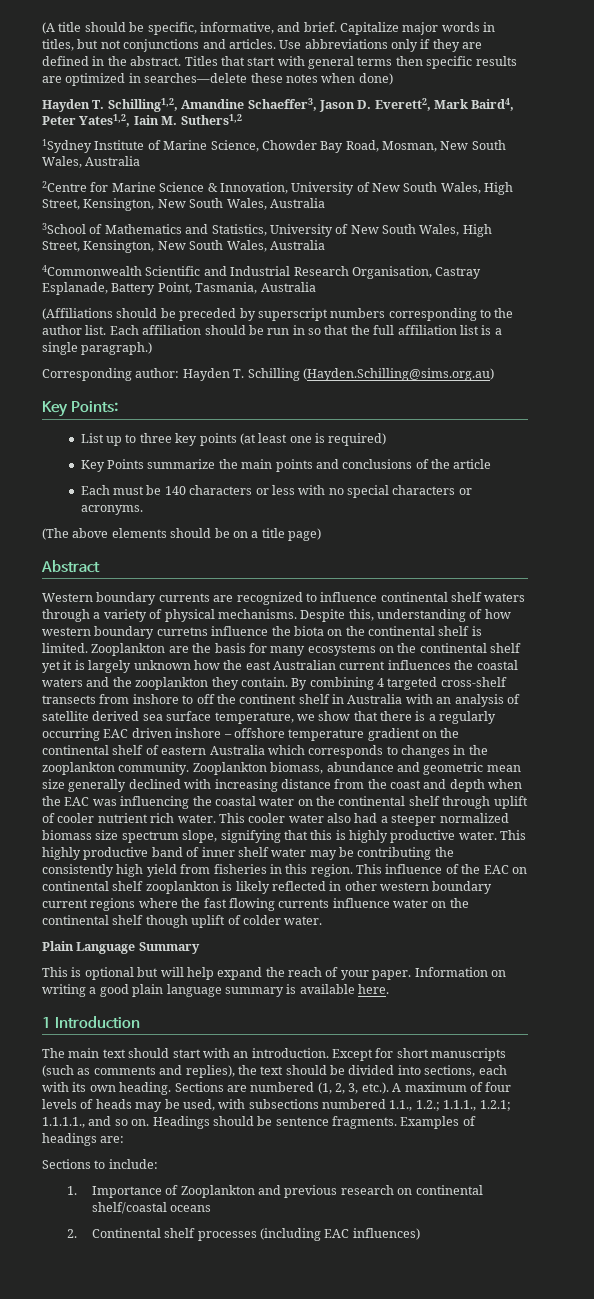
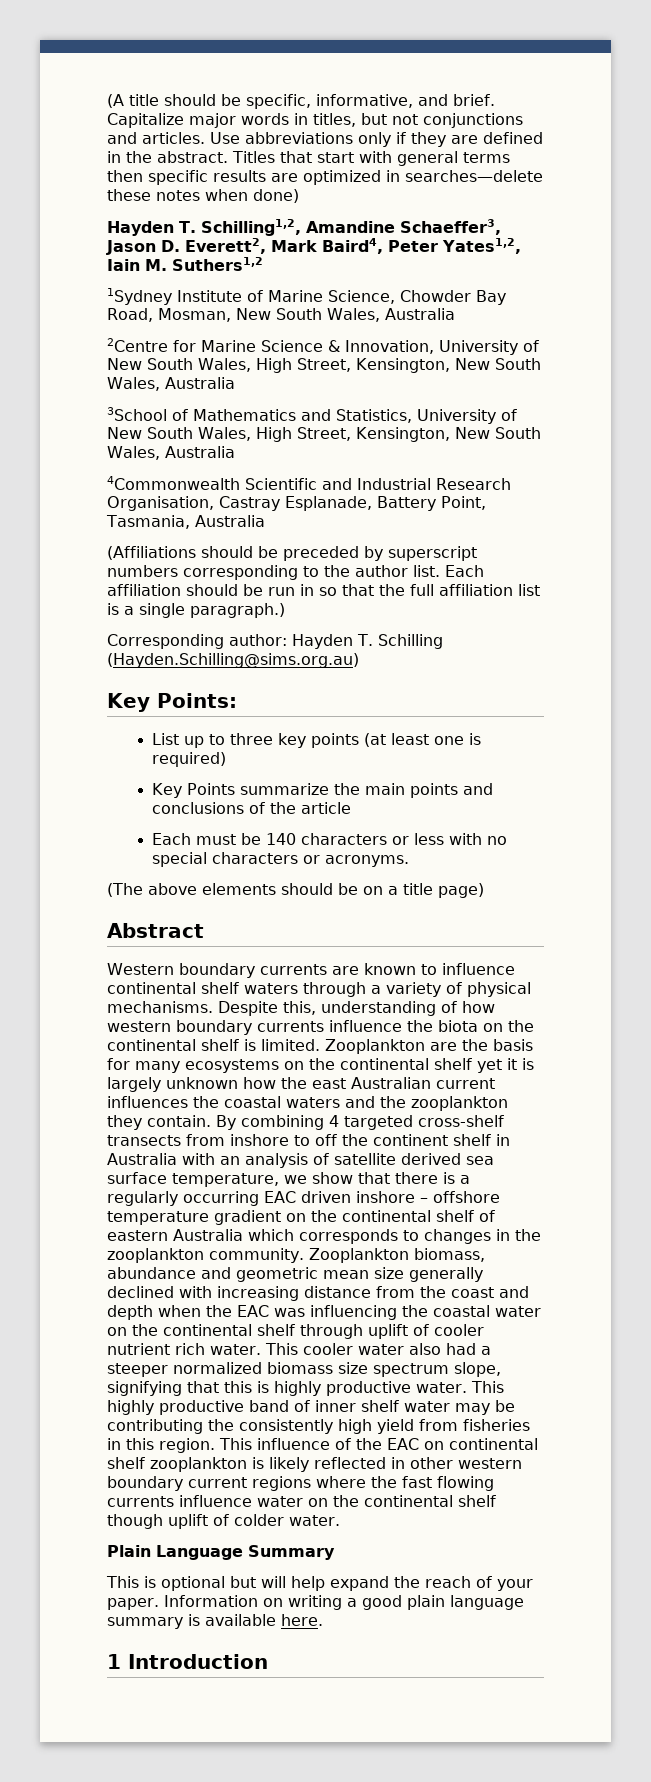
- Western boundary currents are recognized to influence continental shelf waters through a variety of physical mechanisms.
+ Western boundary currents are known to influence continental shelf waters through a variety of physical mechanisms.
- Despite this, understanding of how western boundary curretns influence the biota on the continental shelf is limited.
+ Despite this, understanding of how western boundary currents influence the biota on the continental shelf is limited.
- The main text should start with an introduction. Except for short manuscripts (such as comments and replies), the text should be divided into sections, each with its own heading. Sections are numbered (1, 2, 3, etc.). A maximum of four levels of heads may be used, with subsections numbered 1.1., 1.2.; 1.1.1., 1.2.1; 1.1.1.1., and so on. Headings should be sentence fragments. Examples of headings are:
- Sections to include:
- 1. Importance of Zooplankton and previous research on continental shelf/coastal oceans
- 2. Continental shelf processes (including EAC influences)

